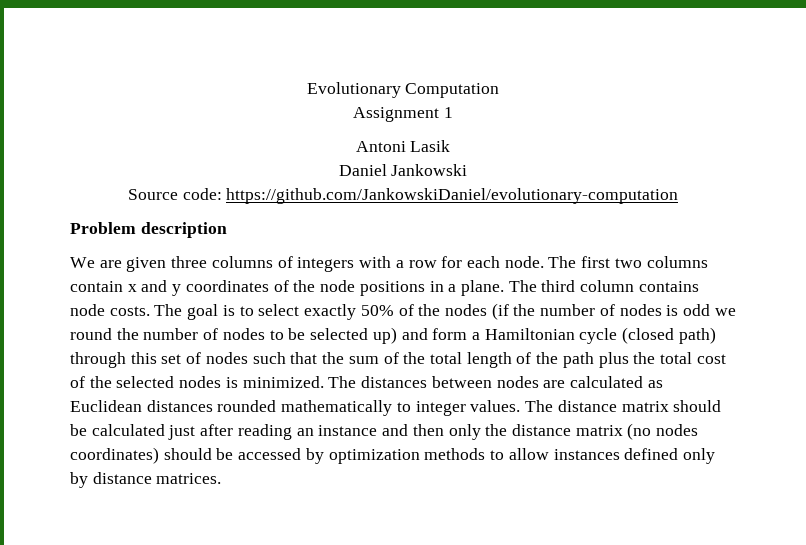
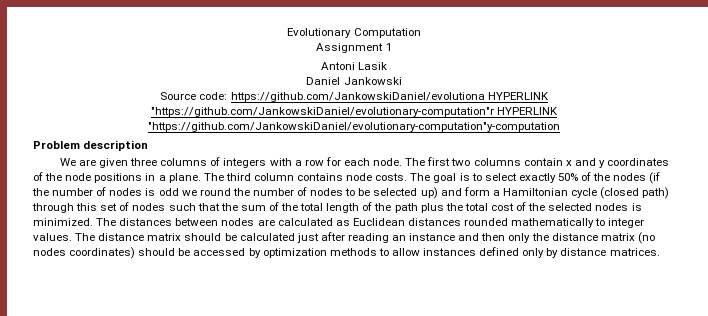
- Source code: https://github.com/JankowskiDaniel/evolutionary-computation
+ Source code: https://github.com/JankowskiDaniel/evolutiona HYPERLINK "https://github.com/JankowskiDaniel/evolutionary-computation"r HYPERLINK "https://github.com/JankowskiDaniel/evolutionary-computation"y-computation

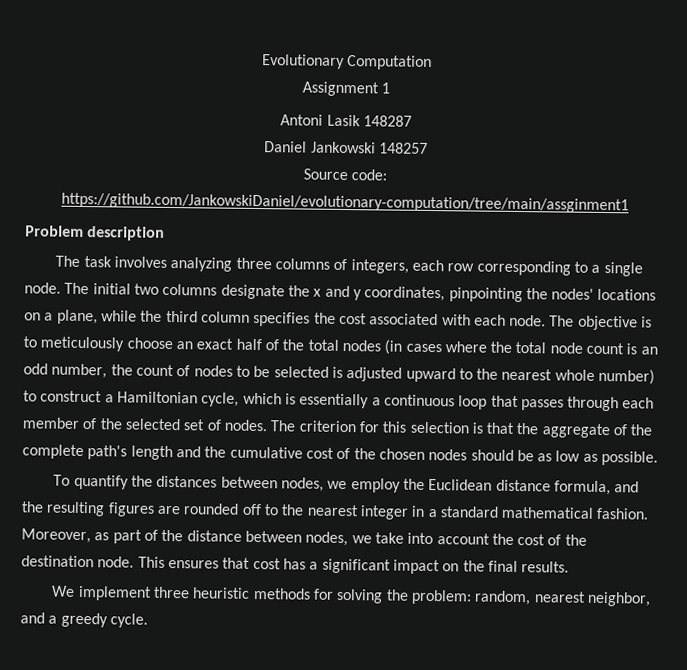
- Antoni Lasik
+ Antoni Lasik 148287
- Daniel Jankowski
+ Daniel Jankowski 148257
- Source code: https://github.com/JankowskiDaniel/evolutiona HYPERLINK "https://github.com/JankowskiDaniel/evolutionary-computation"r HYPERLINK "https://github.com/JankowskiDaniel/evolutionary-computation"y-computation
+ Source code: https://github.com/JankowskiDaniel/evolutionary-computation/tree/main/assginment1
  Problem description
- We are given three columns of integers with a row for each node. The first two columns contain x and y coordinates of the node positions in a plane. The third column contains node costs. The goal is to select exactly 50% of the nodes (if the number of nodes is odd we round the number of nodes to be selected up) and form a Hamiltonian cycle (closed path) through this set of nodes such that the sum of the total length of the path plus the total cost of the selected nodes is minimized. The distances between nodes are calculated as Euclidean distances rounded mathematically to integer values. The distance matrix should be calculated just after reading an instance and then only the distance matrix (no nodes coordinates) should be accessed by optimization methods to allow instances defined only by distance matrices.
+ The task involves analyzing three columns of integers, each row corresponding to a single node. The initial two columns designate the x and y coordinates, pinpointing the nodes' locations on a plane, while the third column specifies the cost associated with each node. The objective is to meticulously choose an exact half of the total nodes (in cases where the total node count is an odd number, the count of nodes to be selected is adjusted upward to the nearest whole number) to construct a Hamiltonian cycle, which is essentially a continuous loop that passes through each member of the selected set of nodes. The criterion for this selection is that the aggregate of the complete path's length and the cumulative cost of the chosen nodes should be as low as possible.
+ To quantify the distances between nodes, we employ the Euclidean distance formula, and the resulting figures are rounded off to the nearest integer in a standard mathematical fashion. Moreover, as part of the distance between nodes, we take into account the cost of the destination node. This ensures that cost has a significant impact on the final results.
+ We implement three heuristic methods for solving the problem: random, nearest neighbor, and a greedy cycle.

